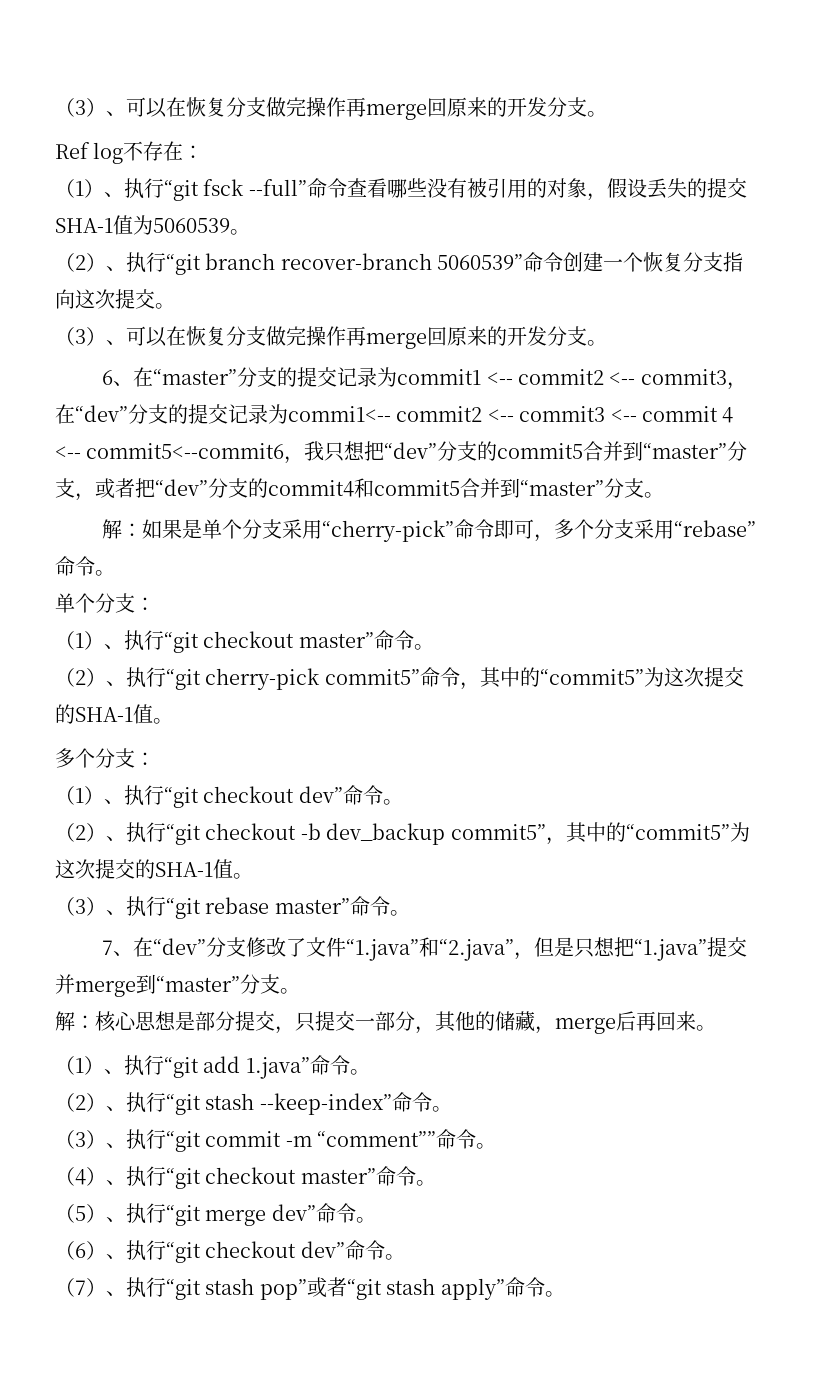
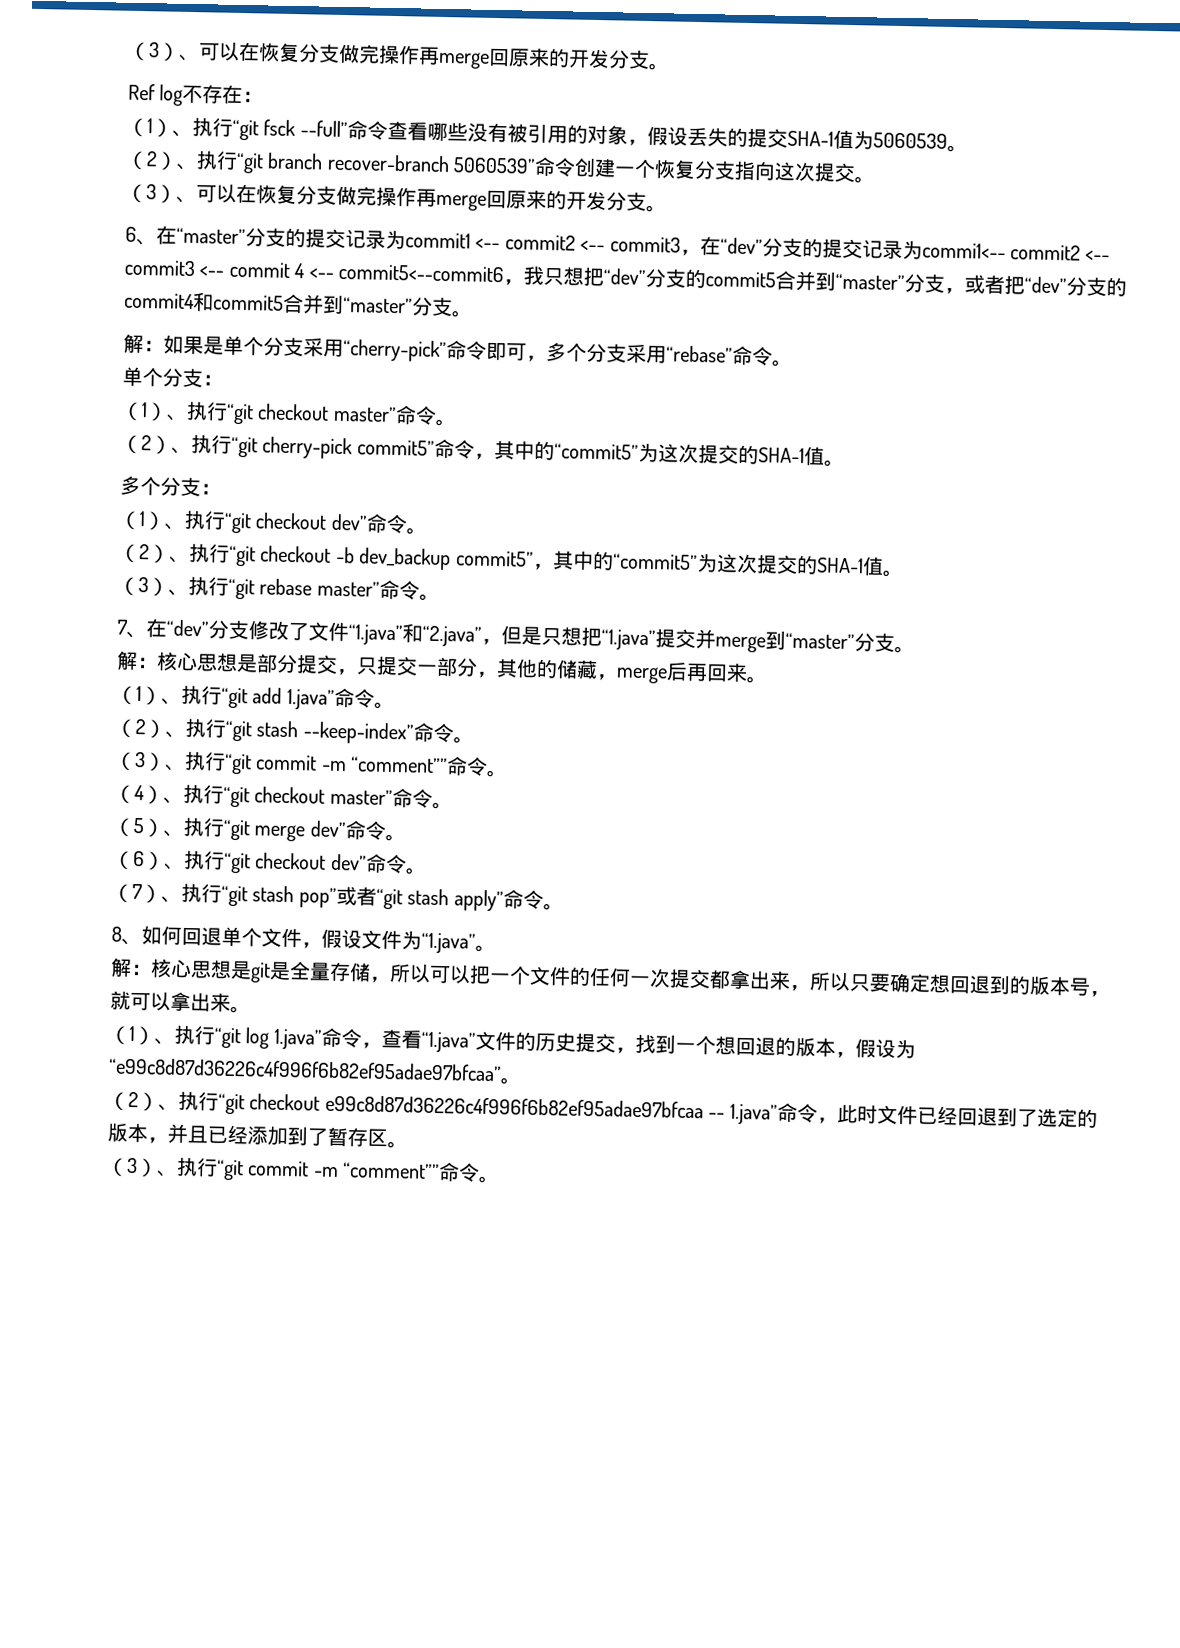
+ 8、如何回退单个文件，假设文件为“1.java”。
+ 解：核心思想是git是全量存储，所以可以把一个文件的任何一次提交都拿出来，所以只要确定想回退到的版本号，就可以拿出来。
+ （1）、执行“git log 1.java”命令，查看“1.java”文件的历史提交，找到一个想回退的版本，假设为“e99c8d87d36226c4f996f6b82ef95adae97bfcaa”。
+ （2）、执行“git checkout e99c8d87d36226c4f996f6b82ef95adae97bfcaa -- 1.java”命令，此时文件已经回退到了选定的版本，并且已经添加到了暂存区。
+ （3）、执行“git commit -m “comment””命令。

